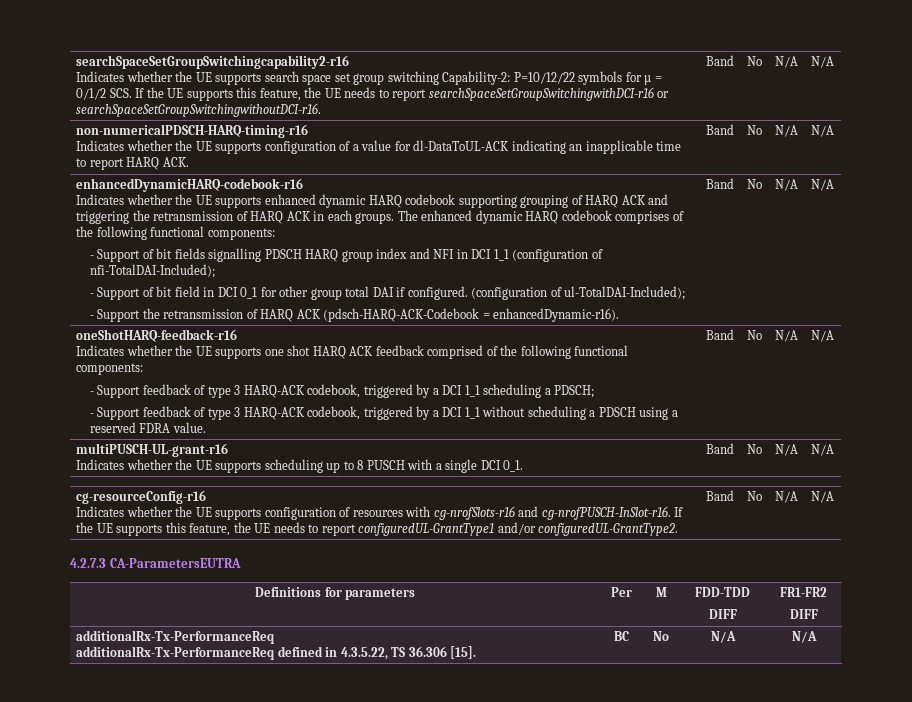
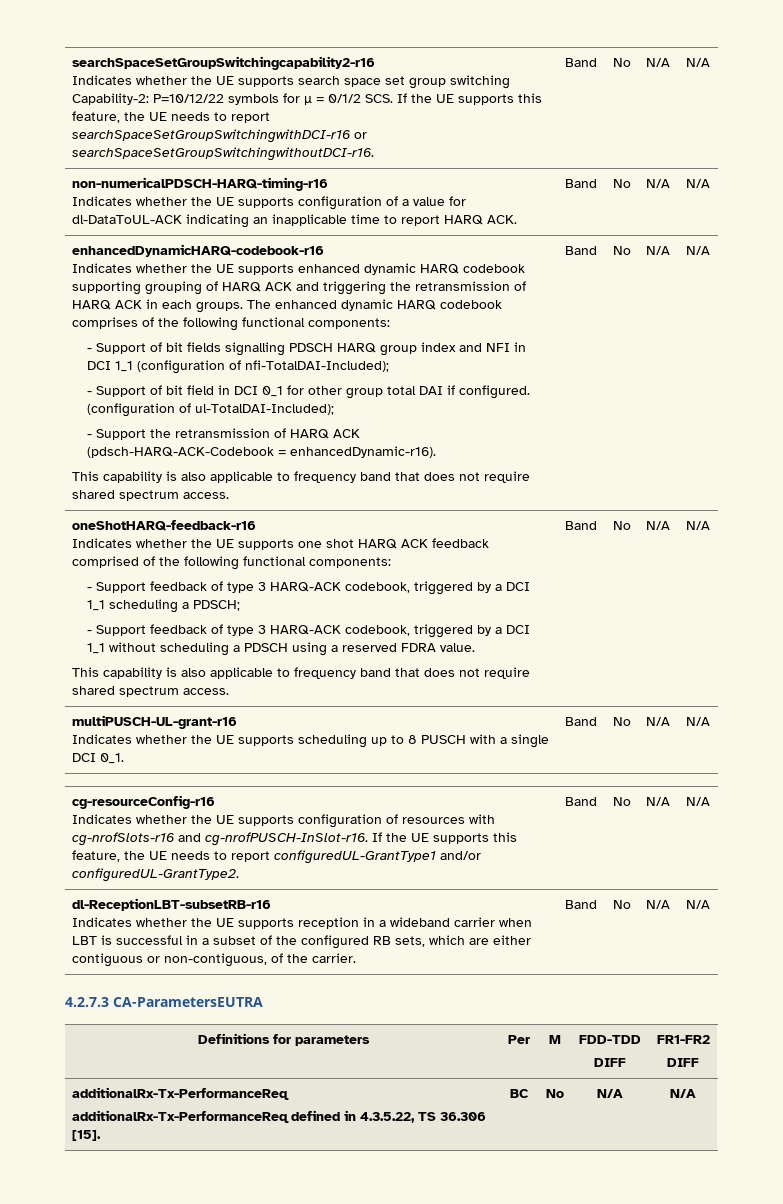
  - Support the retransmission of HARQ ACK (pdsch-HARQ-ACK-Codebook = enhancedDynamic-r16).
+ This capability is also applicable to frequency band that does not require shared spectrum access.
  - Support feedback of type 3 HARQ-ACK codebook, triggered by a DCI 1_1 without scheduling a PDSCH using a reserved FDRA value.
+ This capability is also applicable to frequency band that does not require shared spectrum access.
+ dl-ReceptionLBT-subsetRB-r16
+ Indicates whether the UE supports reception in a wideband carrier when LBT is successful in a subset of the configured RB sets, which are either contiguous or non-contiguous, of the carrier. | Band | No | N/A | N/A

